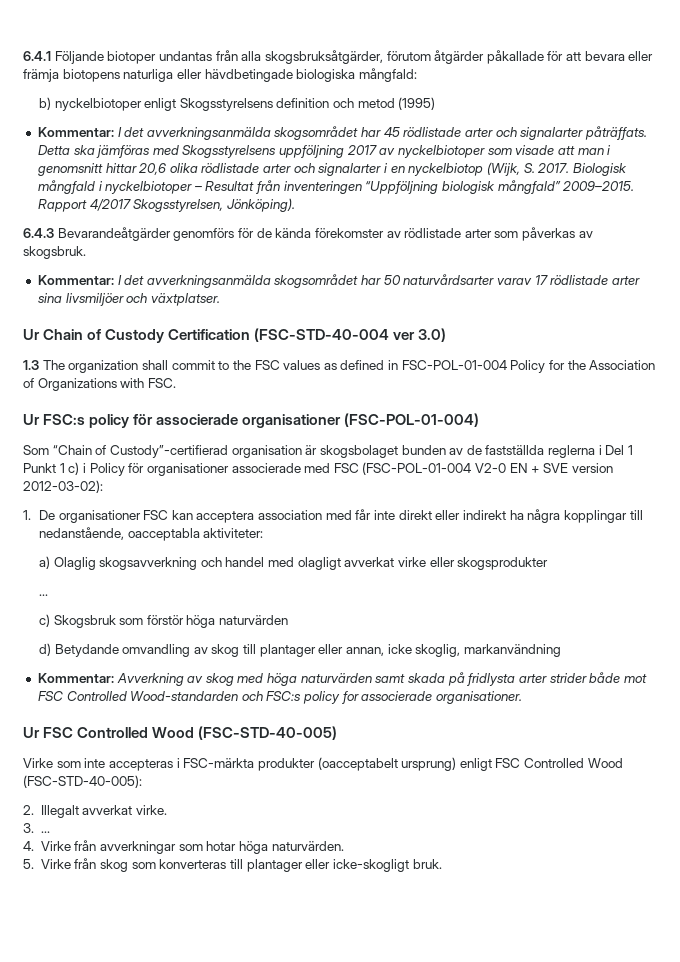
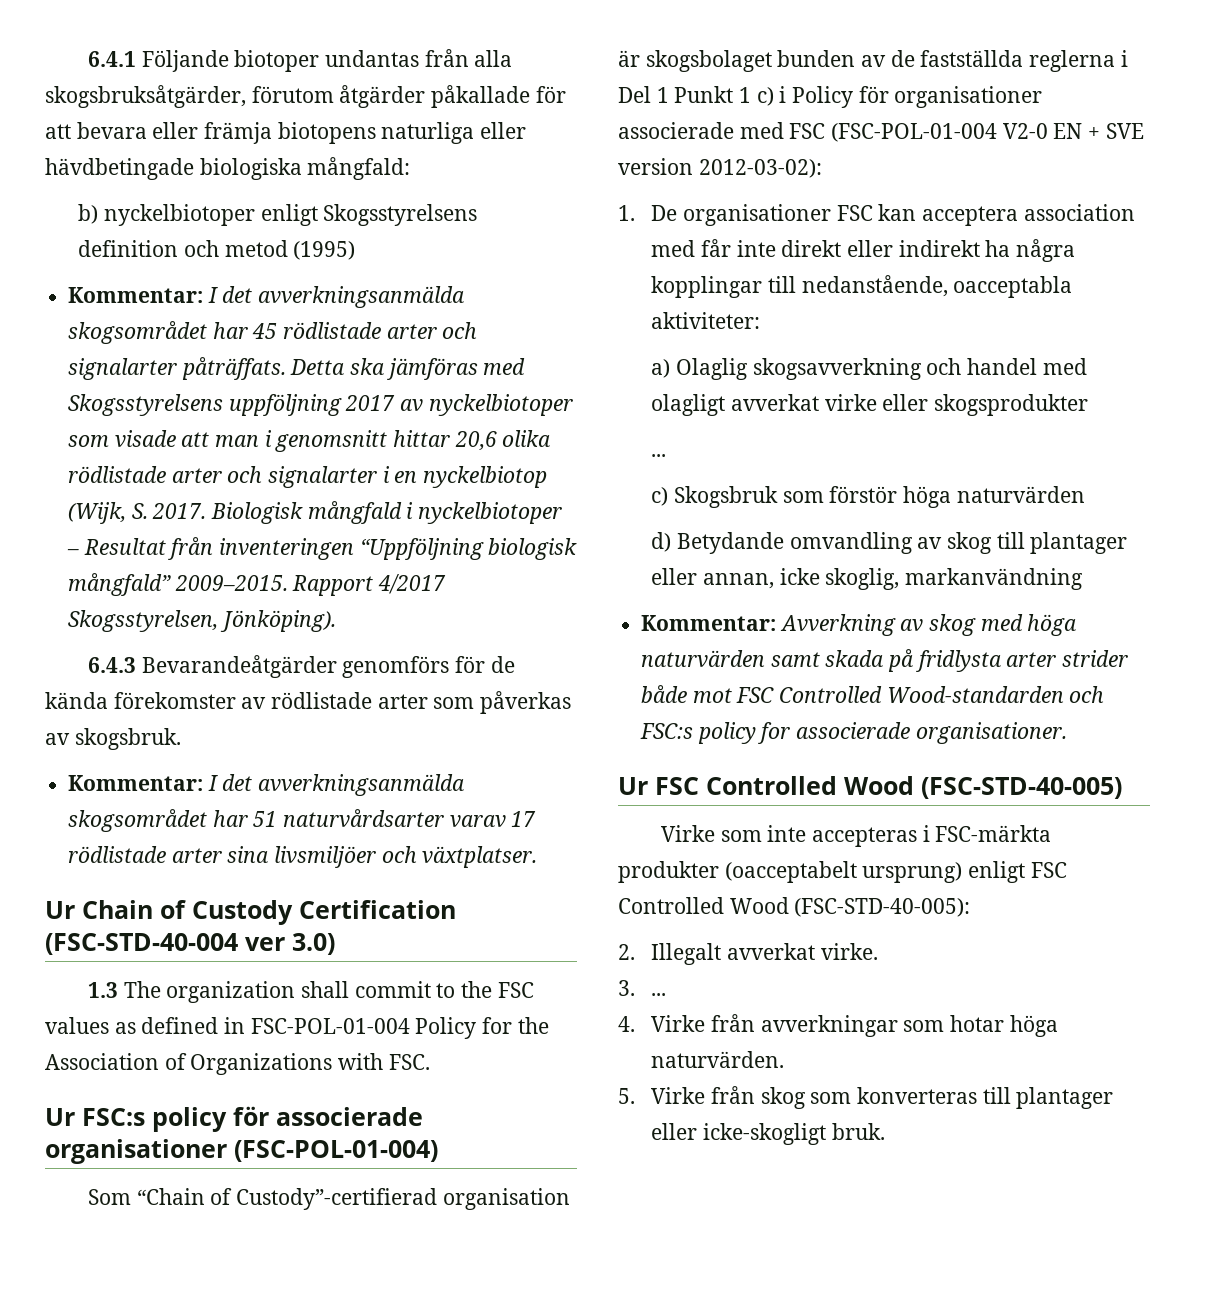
- Kommentar: I det avverkningsanmälda skogsområdet har 50 naturvårdsarter varav 17 rödlistade arter sina livsmiljöer och växtplatser.
+ Kommentar: I det avverkningsanmälda skogsområdet har 51 naturvårdsarter varav 17 rödlistade arter sina livsmiljöer och växtplatser.

